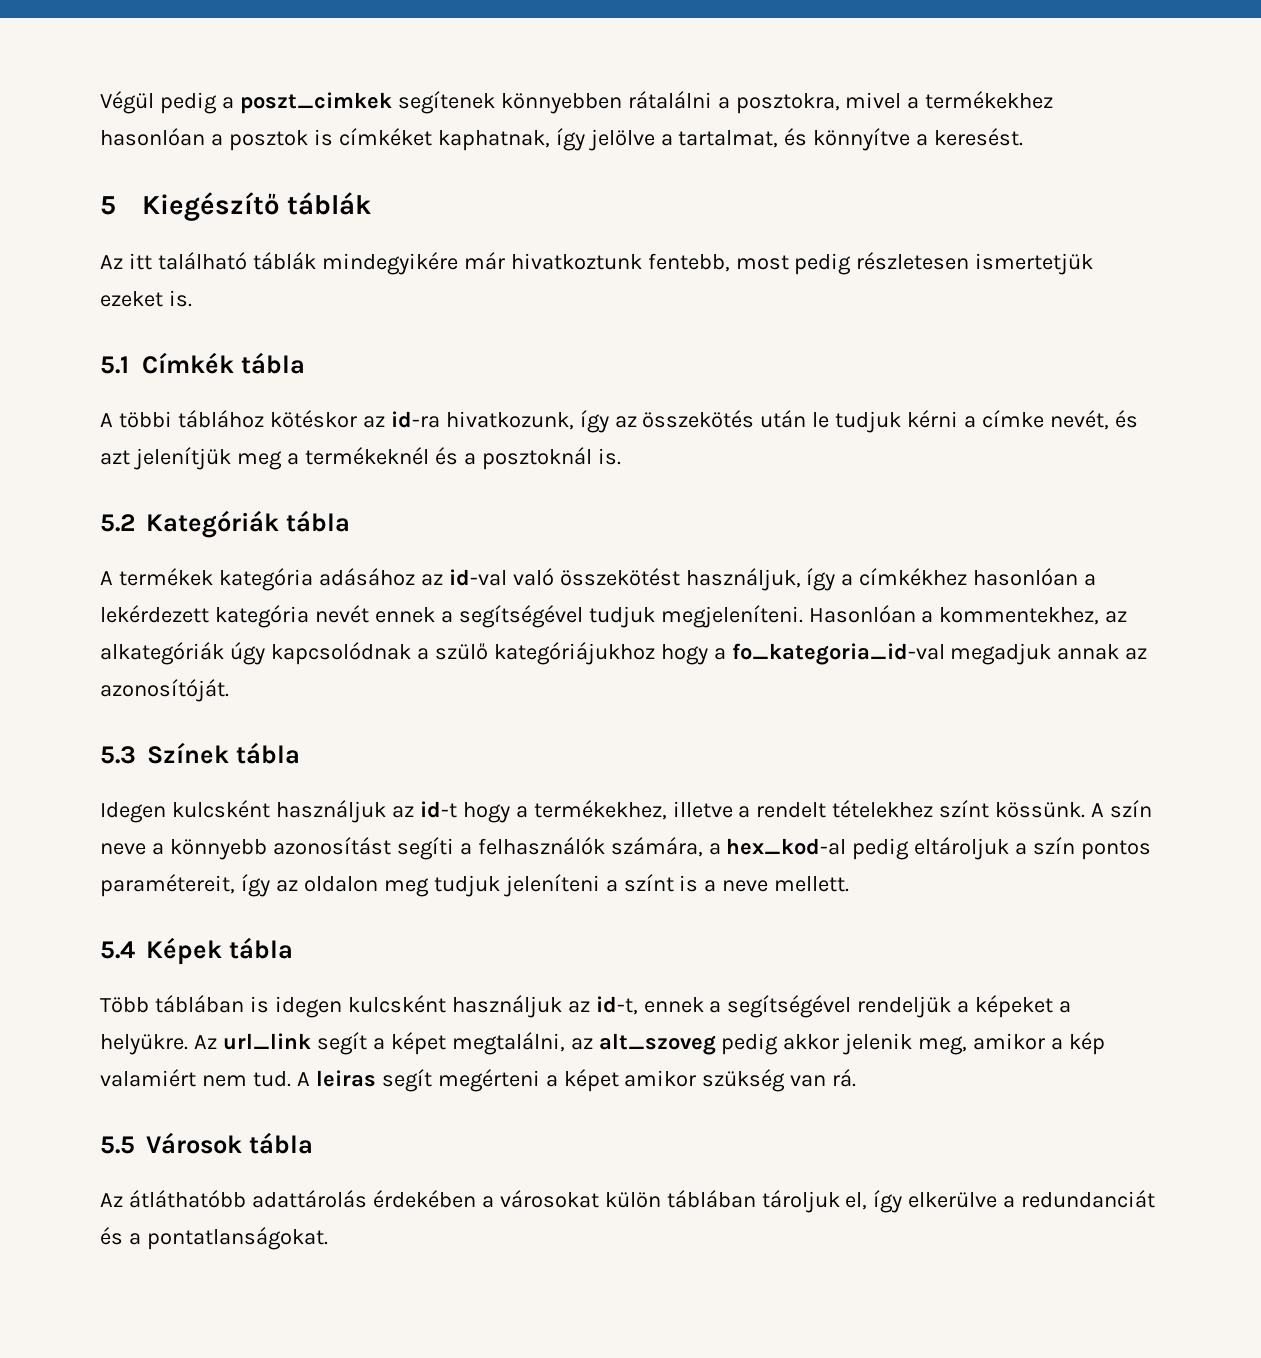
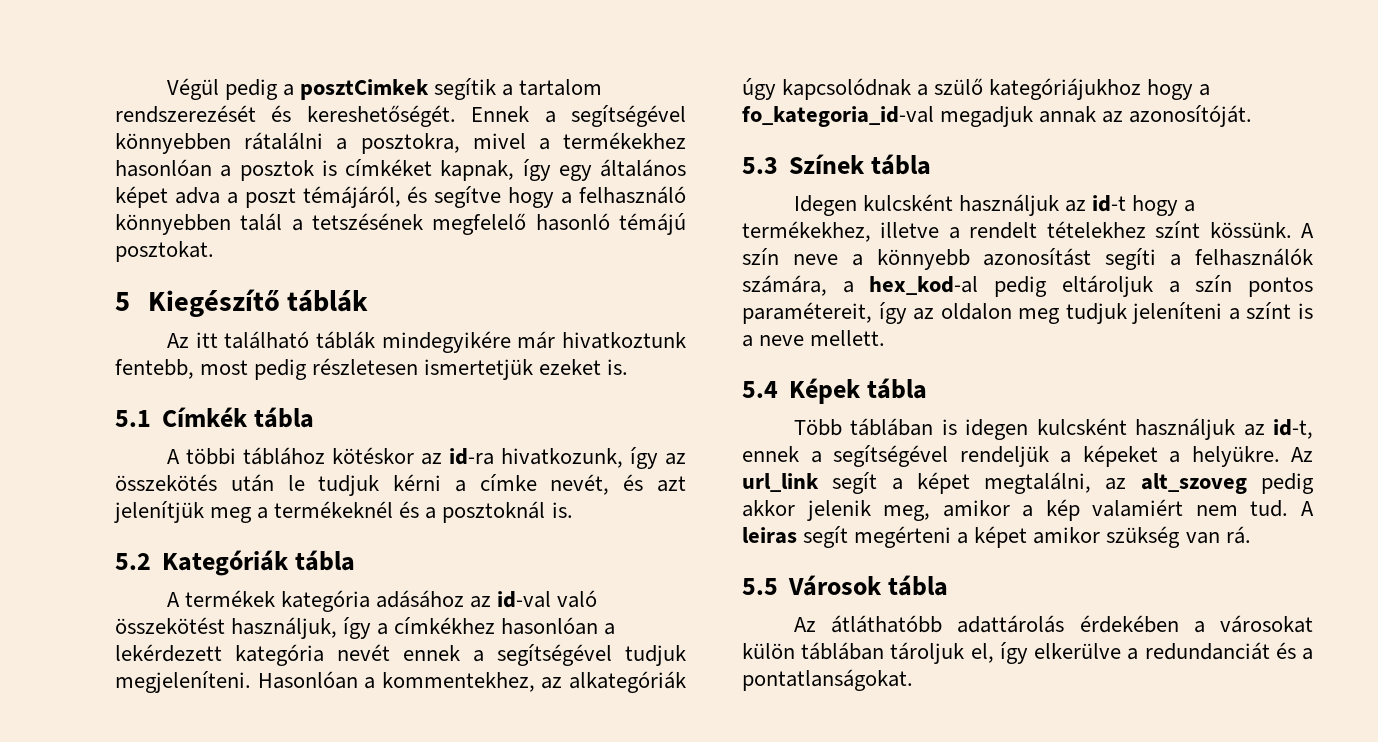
- Végül pedig a poszt_cimkek segítenek könnyebben rátalálni a posztokra, mivel a termékekhez hasonlóan a posztok is címkéket kaphatnak, így jelölve a tartalmat, és könnyítve a keresést.
+ Végül pedig a posztCimkek segítik a tartalom rendszerezését és kereshetőségét. Ennek a segítségével könnyebben rátalálni a posztokra, mivel a termékekhez hasonlóan a posztok is címkéket kapnak, így egy általános képet adva a poszt témájáról, és segítve hogy a felhasználó könnyebben talál a tetszésének megfelelő hasonló témájú posztokat.

